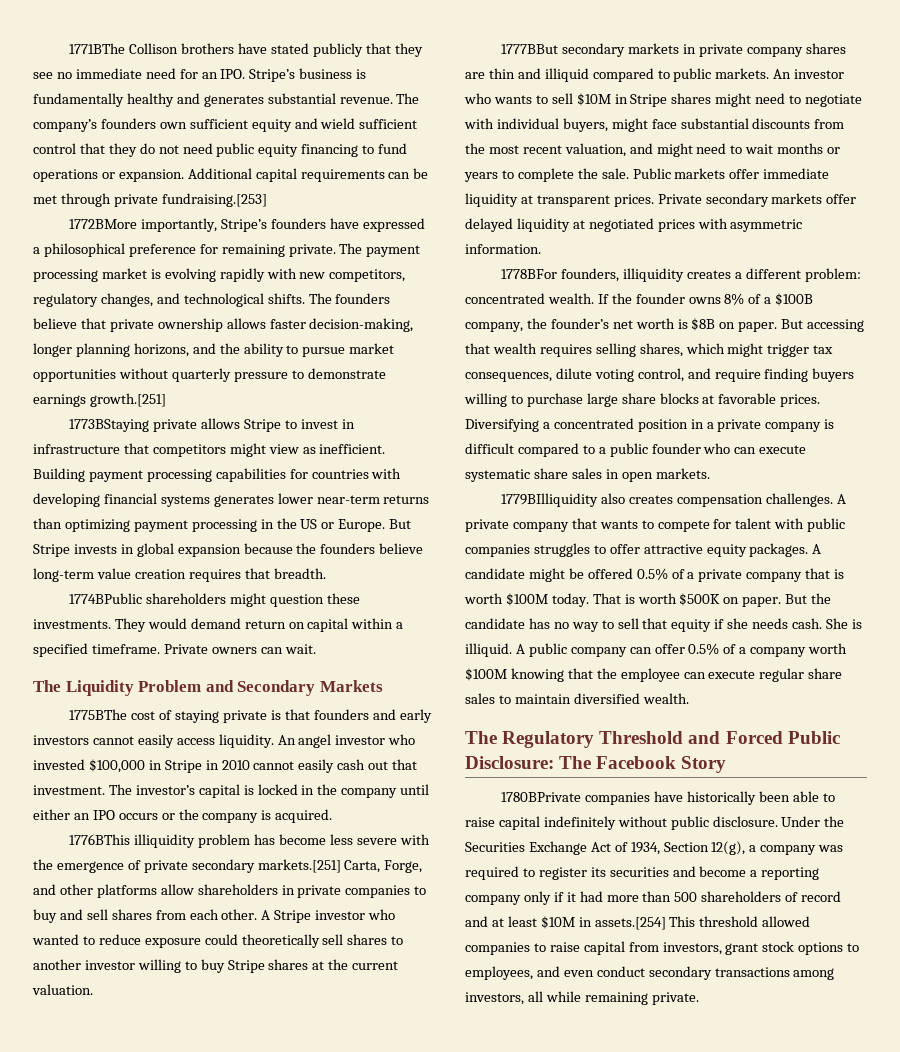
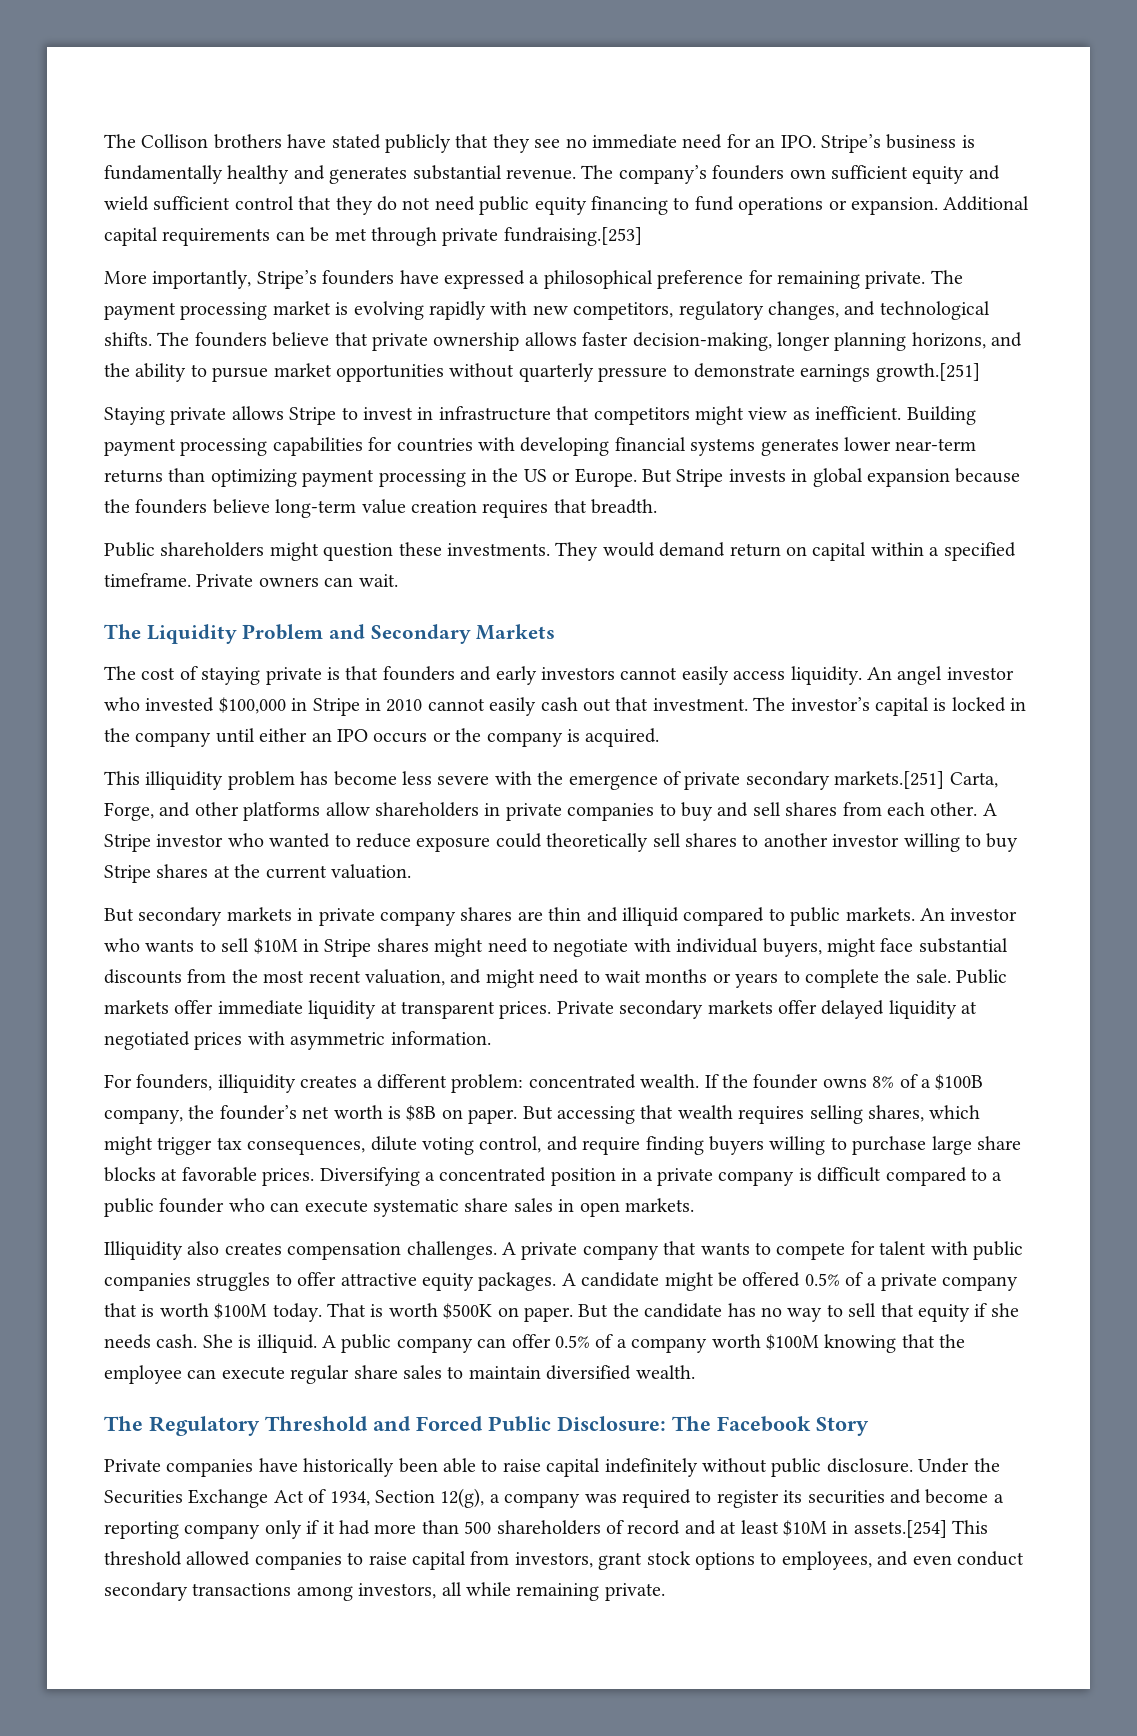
- 1771BThe Collison brothers have stated publicly that they see no immediate need for an IPO. Stripe’s business is fundamentally healthy and generates substantial revenue.
+ The Collison brothers have stated publicly that they see no immediate need for an IPO. Stripe’s business is fundamentally healthy and generates substantial revenue.
- 1772BMore importantly, Stripe’s founders have expressed a philosophical preference for remaining private.
+ More importantly, Stripe’s founders have expressed a philosophical preference for remaining private.
- 1773BStaying private allows Stripe to invest in infrastructure that competitors might view as inefficient.
+ Staying private allows Stripe to invest in infrastructure that competitors might view as inefficient.
- 1774BPublic shareholders might question these investments.
+ Public shareholders might question these investments.
- 1775BThe cost of staying private is that founders and early investors cannot easily access liquidity.
+ The cost of staying private is that founders and early investors cannot easily access liquidity.
- 1776BThis illiquidity problem has become less severe with the emergence of private secondary markets.[251] Carta, Forge, and other platforms allow shareholders in private companies to buy and sell shares from each other.
+ This illiquidity problem has become less severe with the emergence of private secondary markets.[251] Carta, Forge, and other platforms allow shareholders in private companies to buy and sell shares from each other.
- 1777BBut secondary markets in private company shares are thin and illiquid compared to public markets.
+ But secondary markets in private company shares are thin and illiquid compared to public markets.
- 1778BFor founders, illiquidity creates a different problem: concentrated wealth.
+ For founders, illiquidity creates a different problem: concentrated wealth.
- 1779BIlliquidity also creates compensation challenges.
+ Illiquidity also creates compensation challenges.
- 1780BPrivate companies have historically been able to raise capital indefinitely without public disclosure.
+ Private companies have historically been able to raise capital indefinitely without public disclosure.

